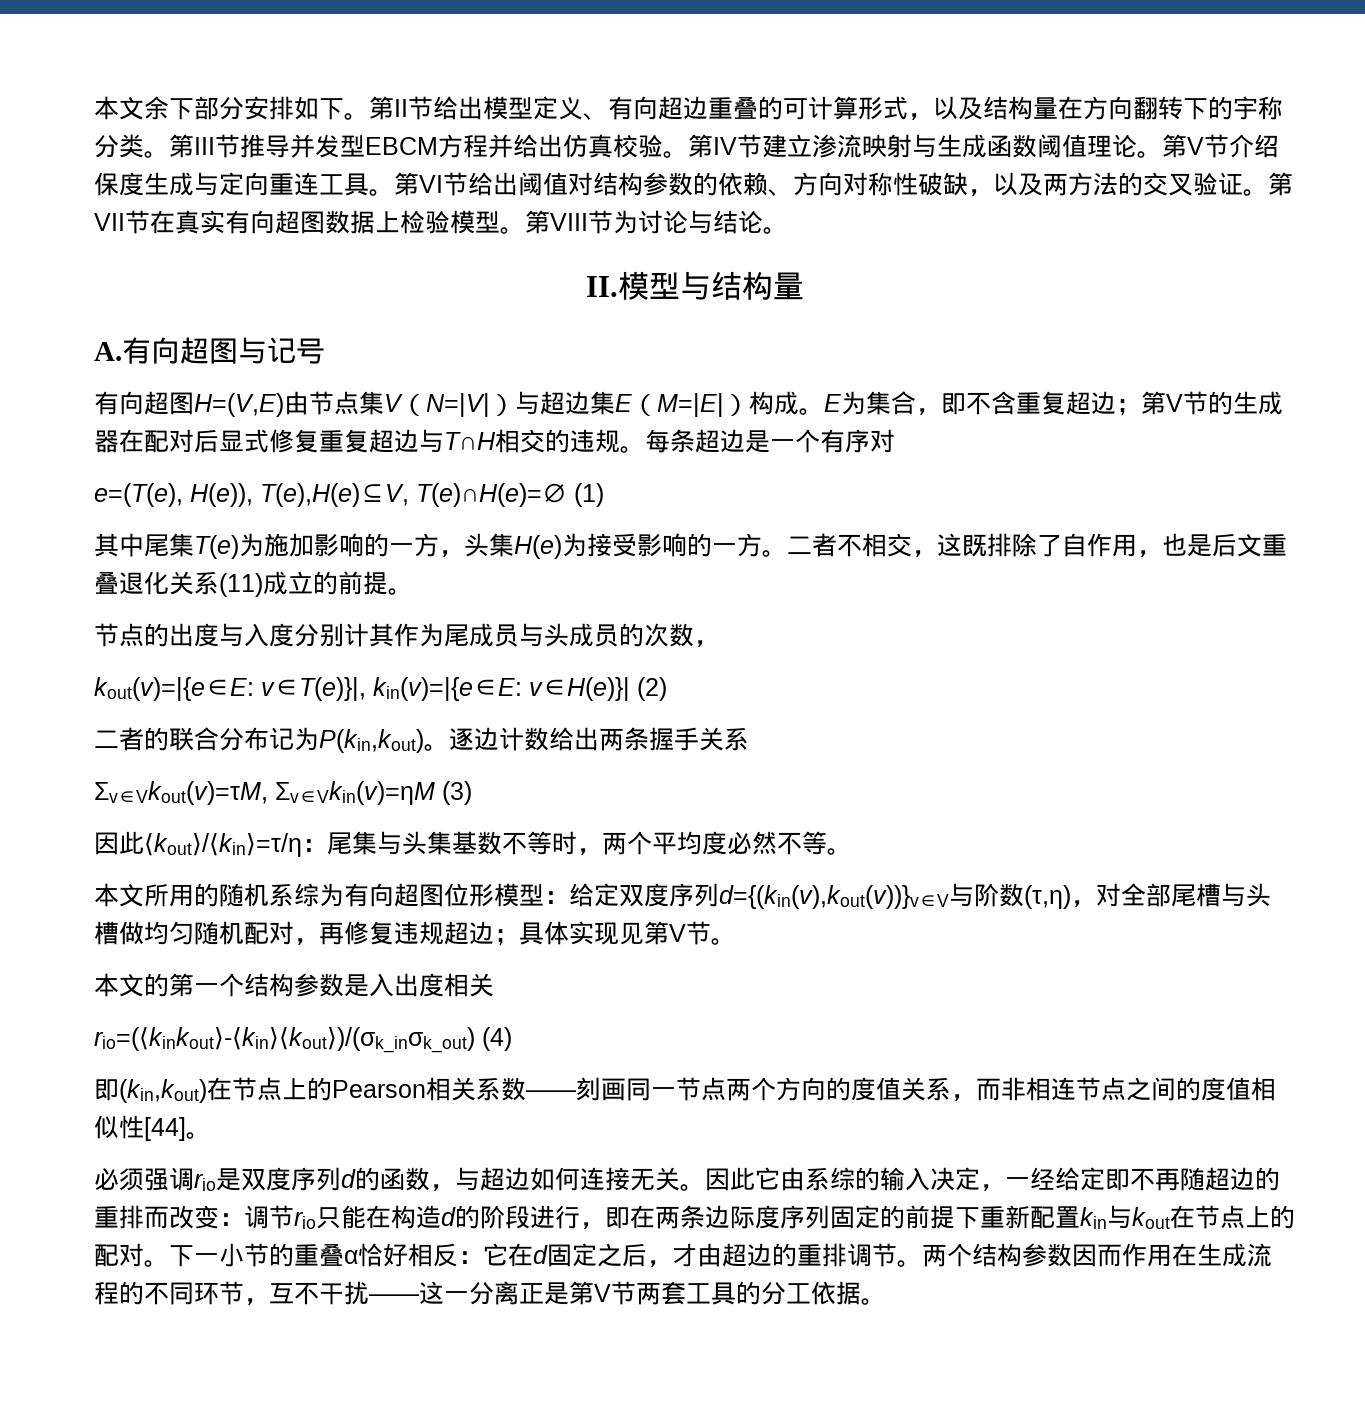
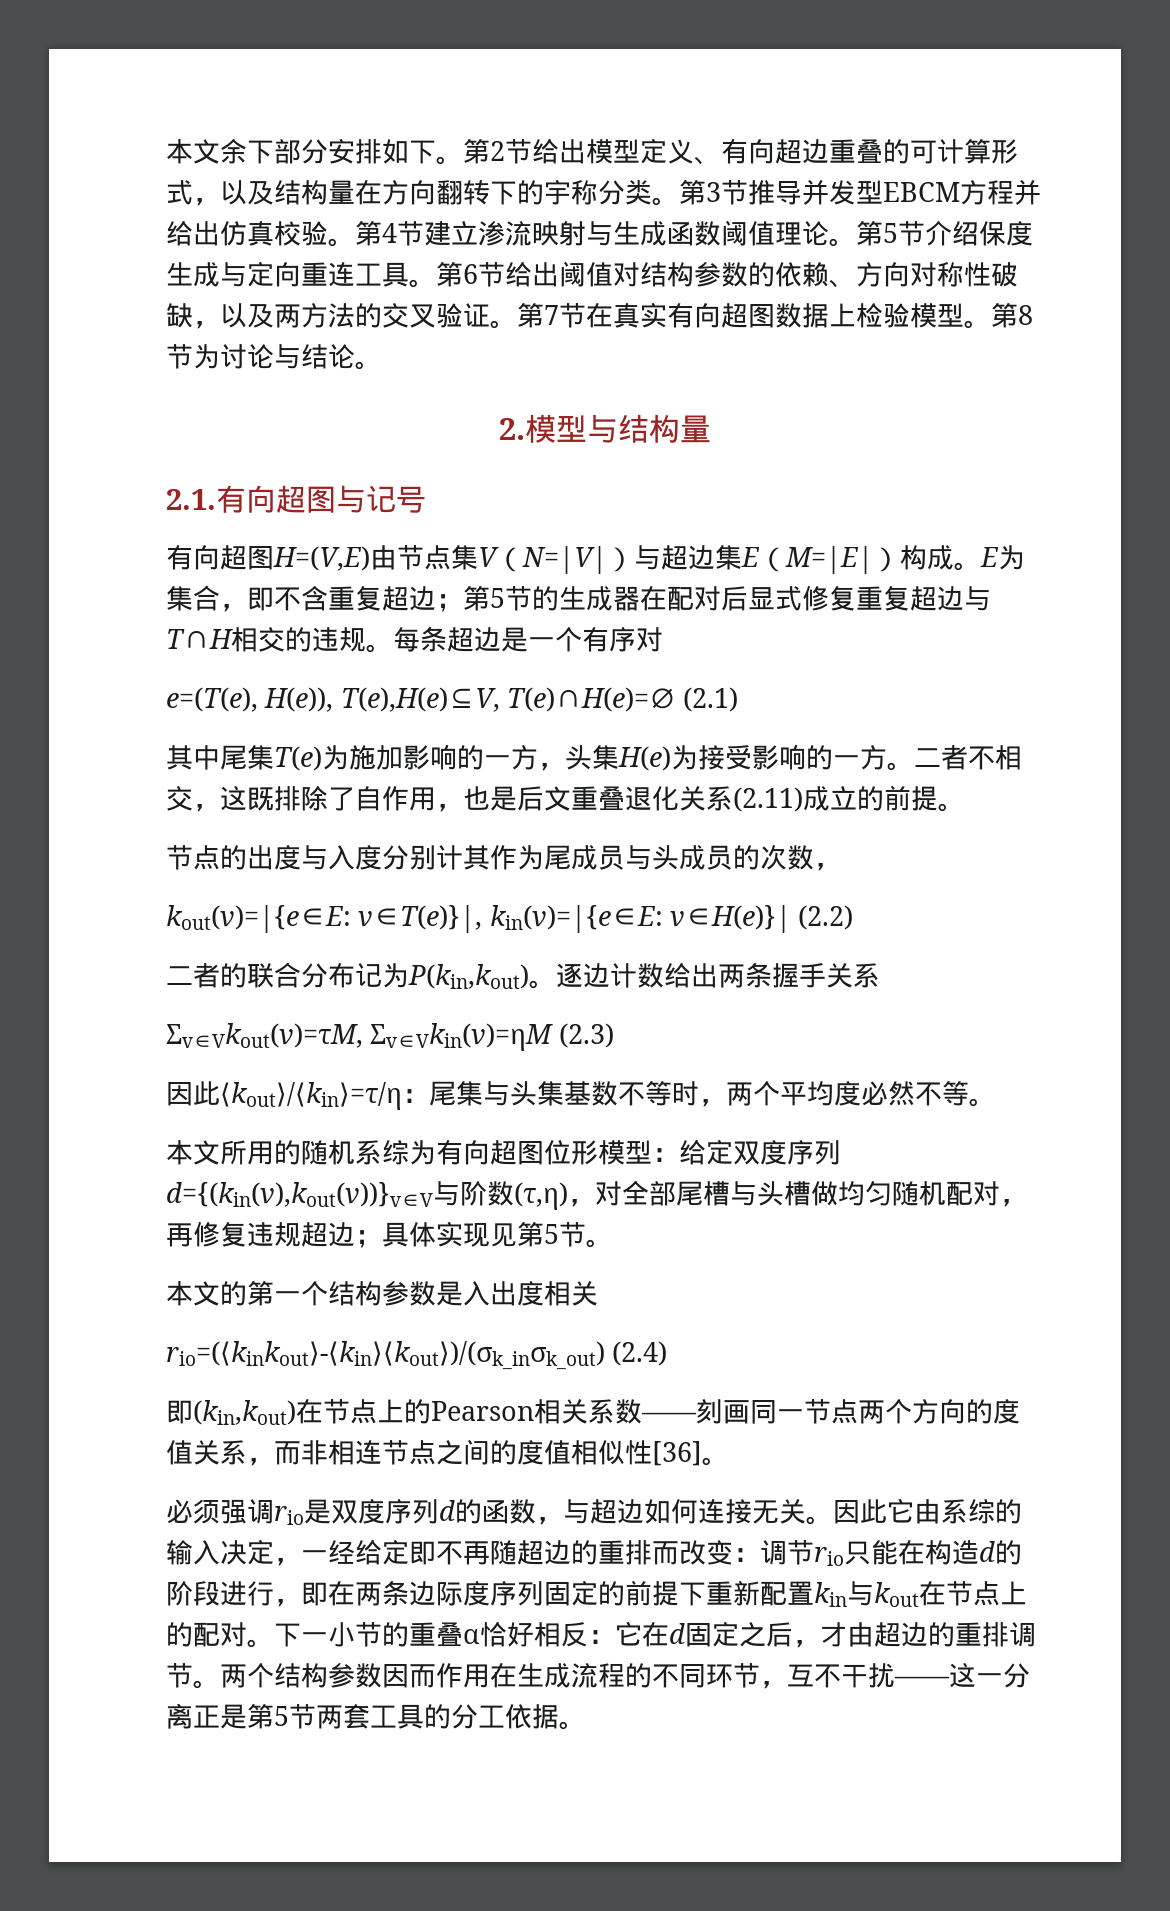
- 第II节给出模型定义、有向超边重叠的可计算形式，以及结构量在方向翻转下的宇称分类。
+ 第2节给出模型定义、有向超边重叠的可计算形式，以及结构量在方向翻转下的宇称分类。
- 第III节推导并发型EBCM方程并给出仿真校验。
+ 第3节推导并发型EBCM方程并给出仿真校验。
- 第IV节建立渗流映射与生成函数阈值理论。
+ 第4节建立渗流映射与生成函数阈值理论。
- 第V节介绍保度生成与定向重连工具。
+ 第5节介绍保度生成与定向重连工具。
- 第VI节给出阈值对结构参数的依赖、方向对称性破缺，以及两方法的交叉验证。
+ 第6节给出阈值对结构参数的依赖、方向对称性破缺，以及两方法的交叉验证。
- 第VII节在真实有向超图数据上检验模型。
+ 第7节在真实有向超图数据上检验模型。
- 第VIII节为讨论与结论。
+ 第8节为讨论与结论。
- II.模型与结构量
+ 2.模型与结构量
- A.有向超图与记号
+ 2.1.有向超图与记号
- E为集合，即不含重复超边；第V节的生成器在配对后显式修复重复超边与T∩H相交的违规。
+ E为集合，即不含重复超边；第5节的生成器在配对后显式修复重复超边与T∩H相交的违规。
- e=(T(e), H(e)), T(e),H(e)⊆V, T(e)∩H(e)=∅ (1)
+ e=(T(e), H(e)), T(e),H(e)⊆V, T(e)∩H(e)=∅ (2.1)
- 二者不相交，这既排除了自作用，也是后文重叠退化关系(11)成立的前提。
+ 二者不相交，这既排除了自作用，也是后文重叠退化关系(2.11)成立的前提。
- kout(v)=|{e∈E: v∈T(e)}|, kin(v)=|{e∈E: v∈H(e)}| (2)
+ kout(v)=|{e∈E: v∈T(e)}|, kin(v)=|{e∈E: v∈H(e)}| (2.2)
- Σv∈Vkout(v)=τM, Σv∈Vkin(v)=ηM (3)
+ Σv∈Vkout(v)=τM, Σv∈Vkin(v)=ηM (2.3)
- 本文所用的随机系综为有向超图位形模型：给定双度序列d={(kin(v),kout(v))}v∈V与阶数(τ,η)，对全部尾槽与头槽做均匀随机配对，再修复违规超边；具体实现见第V节。
+ 本文所用的随机系综为有向超图位形模型：给定双度序列d={(kin(v),kout(v))}v∈V与阶数(τ,η)，对全部尾槽与头槽做均匀随机配对，再修复违规超边；具体实现见第5节。
- rio=(⟨kinkout⟩-⟨kin⟩⟨kout⟩)/(σk_inσk_out) (4)
+ rio=(⟨kinkout⟩-⟨kin⟩⟨kout⟩)/(σk_inσk_out) (2.4)
- 即(kin,kout)在节点上的Pearson相关系数——刻画同一节点两个方向的度值关系，而非相连节点之间的度值相似性[44]。
+ 即(kin,kout)在节点上的Pearson相关系数——刻画同一节点两个方向的度值关系，而非相连节点之间的度值相似性[36]。
- 两个结构参数因而作用在生成流程的不同环节，互不干扰——这一分离正是第V节两套工具的分工依据。
+ 两个结构参数因而作用在生成流程的不同环节，互不干扰——这一分离正是第5节两套工具的分工依据。

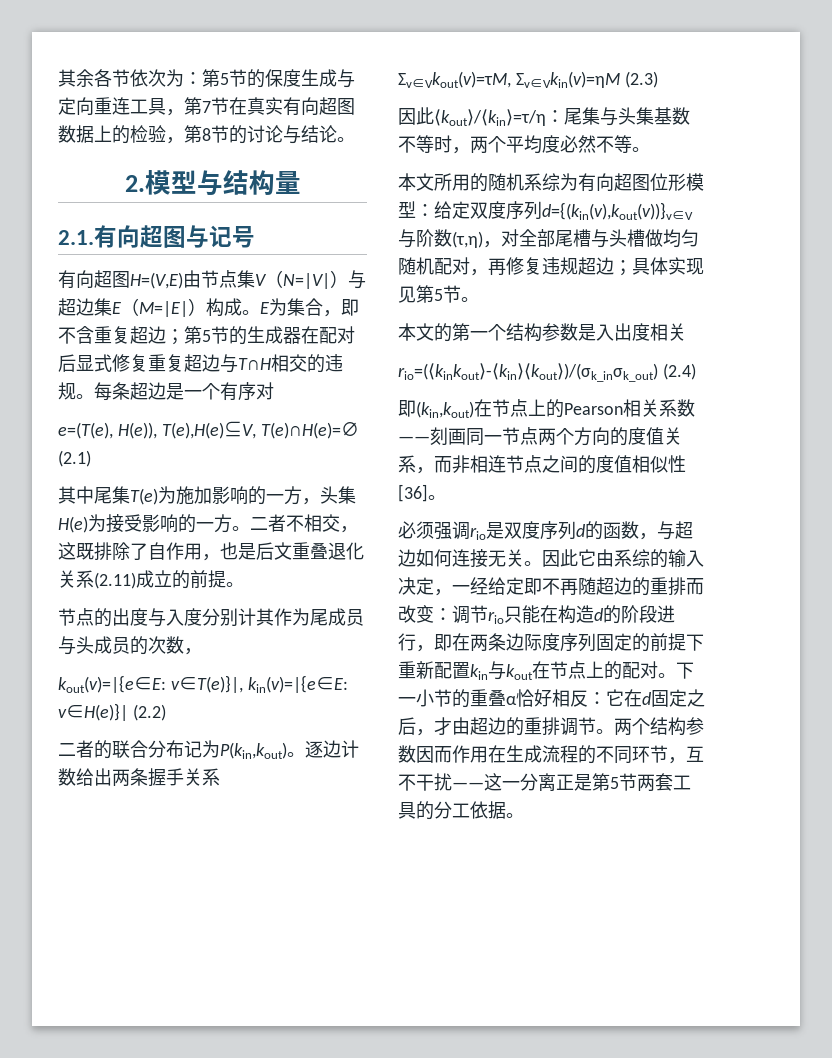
- 本文余下部分安排如下。第2节给出模型定义、有向超边重叠的可计算形式，以及结构量在方向翻转下的宇称分类。第3节推导并发型EBCM方程并给出仿真校验。第4节建立渗流映射与生成函数阈值理论。第5节介绍保度生成与定向重连工具。第6节给出阈值对结构参数的依赖、方向对称性破缺，以及两方法的交叉验证。第7节在真实有向超图数据上检验模型。第8节为讨论与结论。
+ 其余各节依次为：第5节的保度生成与定向重连工具，第7节在真实有向超图数据上的检验，第8节的讨论与结论。

